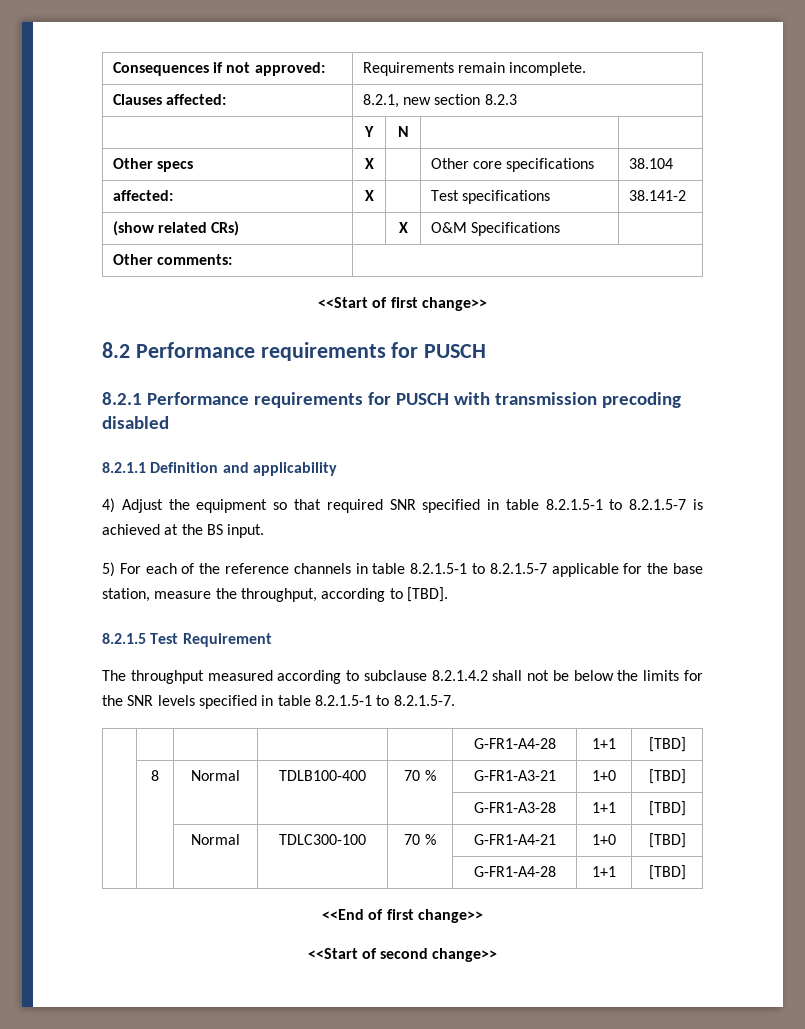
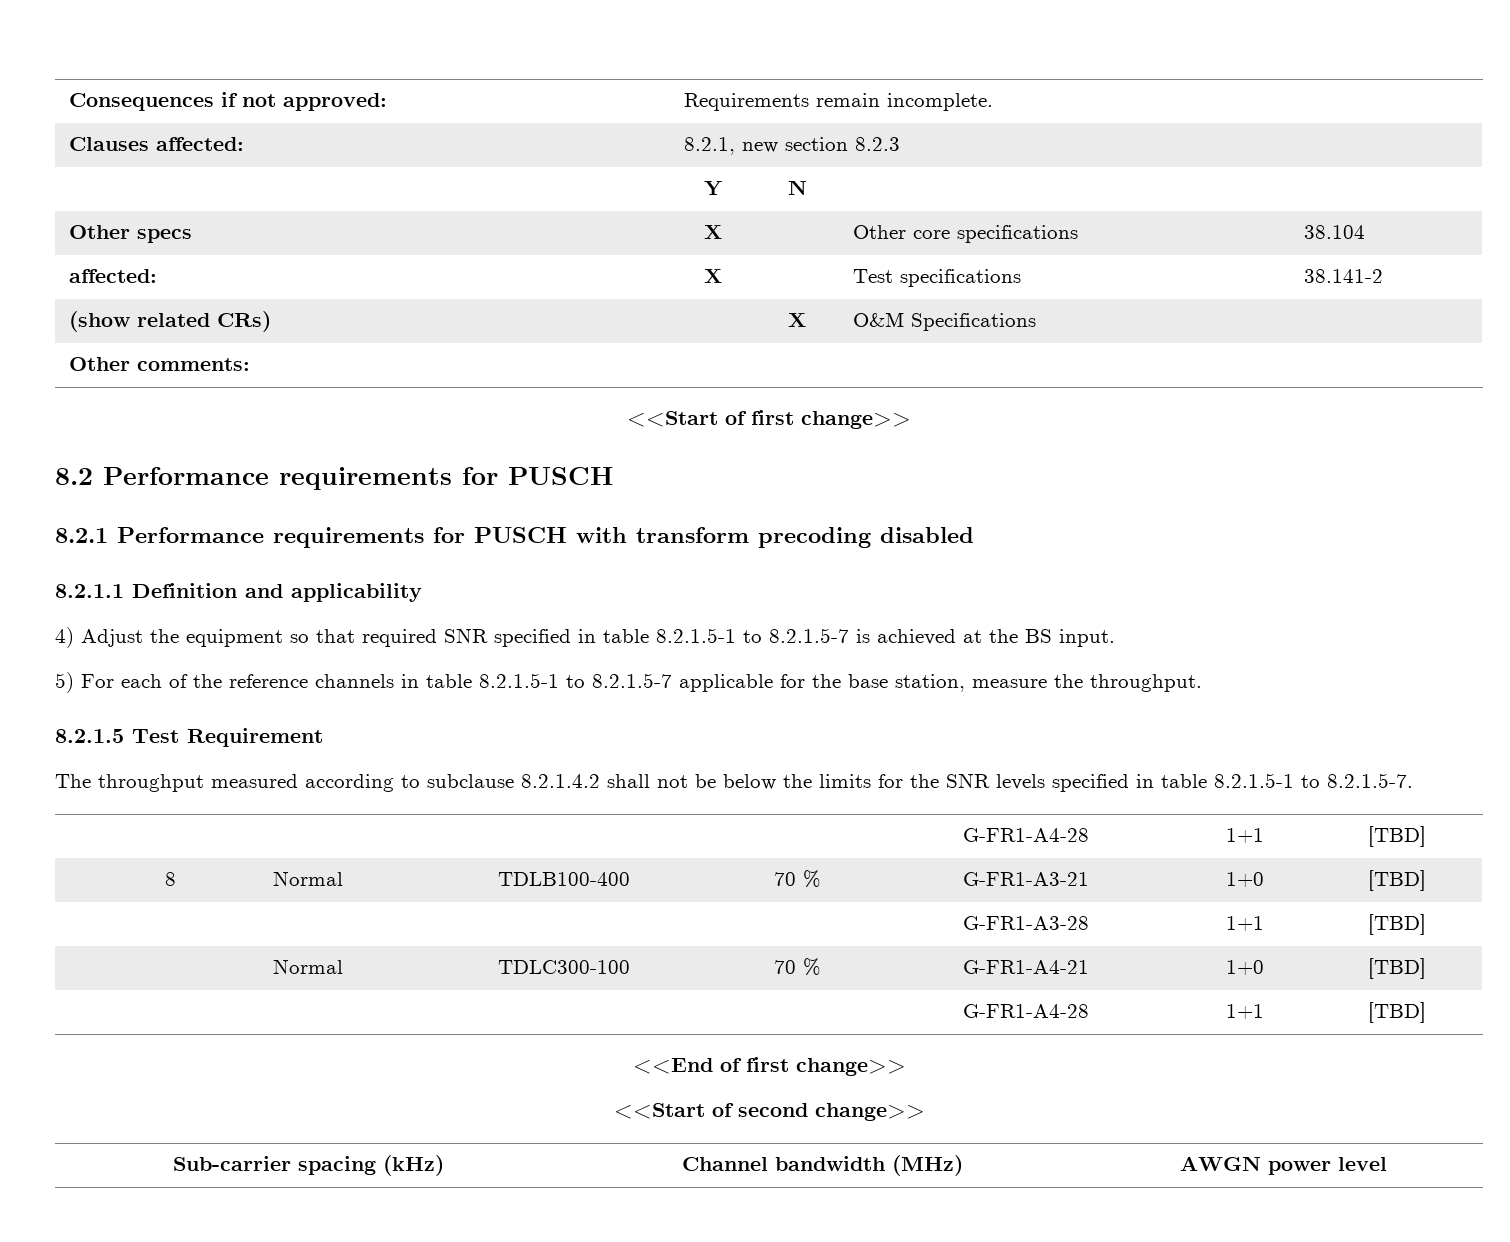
- 8.2.1 Performance requirements for PUSCH with transmission precoding disabled
+ 8.2.1 Performance requirements for PUSCH with transform precoding disabled
- 5) For each of the reference channels in table 8.2.1.5-1 to 8.2.1.5-7 applicable for the base station, measure the throughput, according to [TBD].
+ 5) For each of the reference channels in table 8.2.1.5-1 to 8.2.1.5-7 applicable for the base station, measure the throughput.
+ Sub-carrier spacing (kHz) | Channel bandwidth (MHz) | AWGN power level

